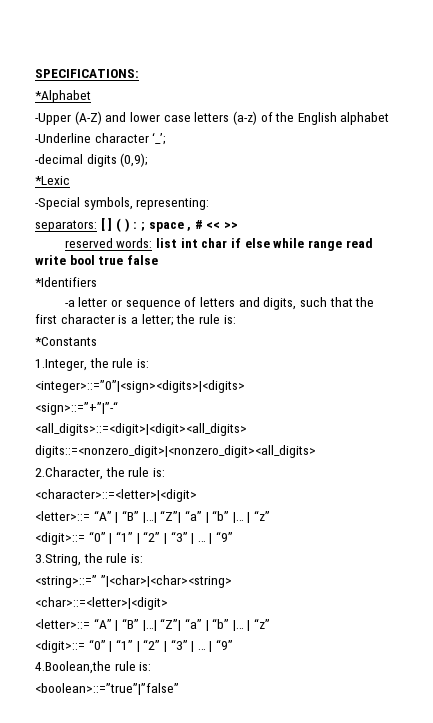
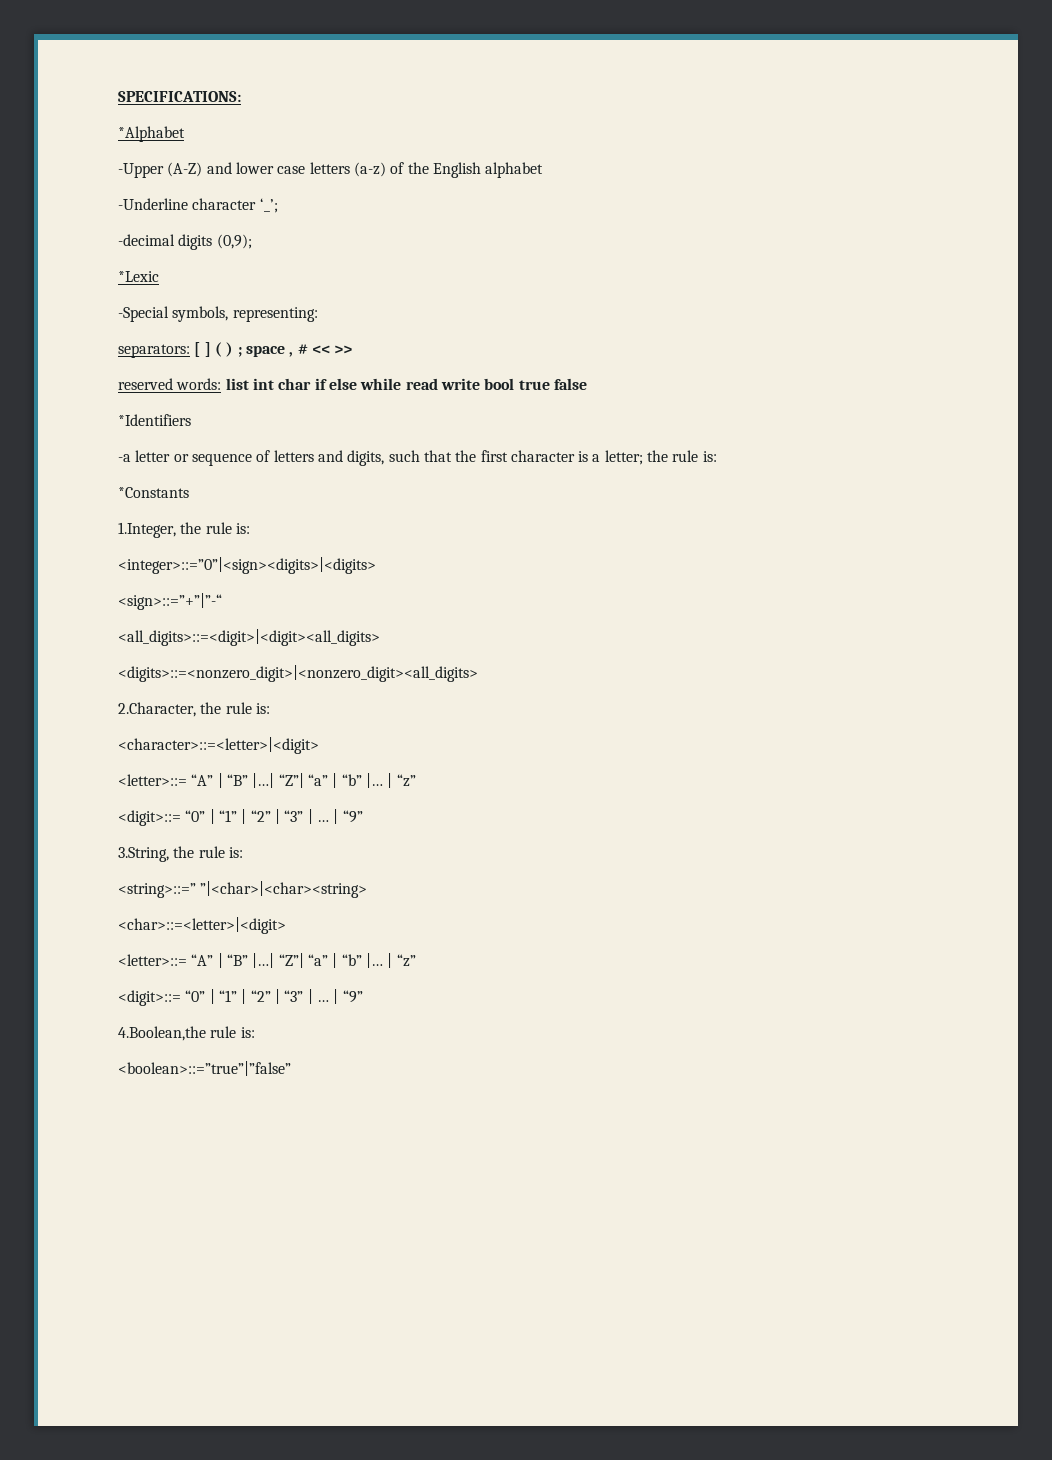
- separators: [ ] ( ) : ; space , # << >>
+ separators: [ ] ( ) ; space , # << >>
- reserved words: list int char if else while range read write bool true false
+ reserved words: list int char if else while read write bool true false
- digits::=<nonzero_digit>|<nonzero_digit><all_digits>
+ <digits>::=<nonzero_digit>|<nonzero_digit><all_digits>

